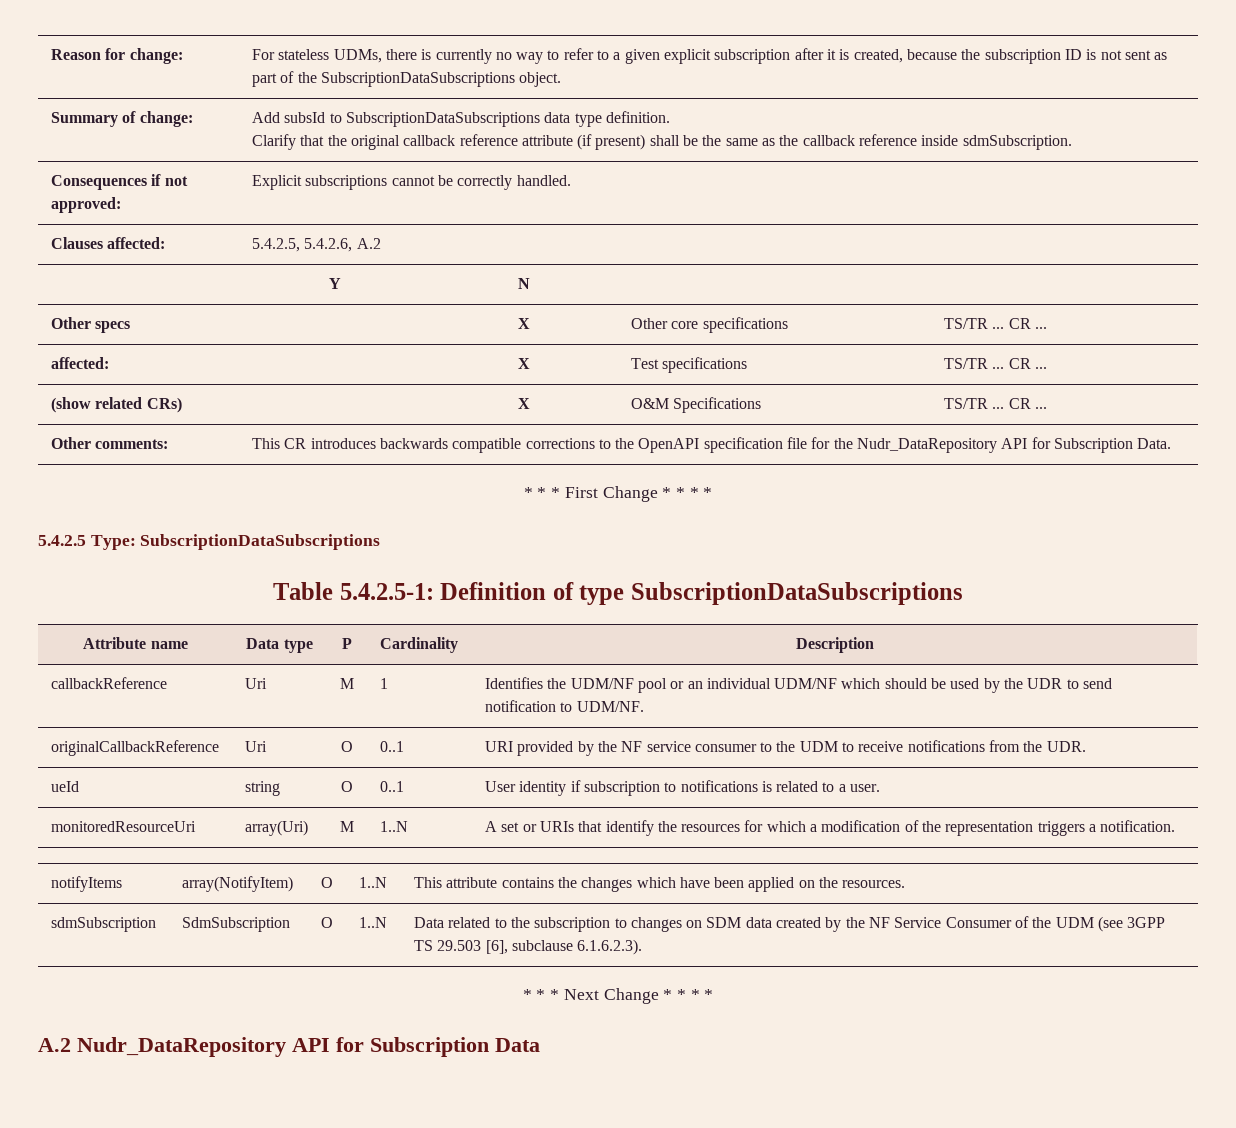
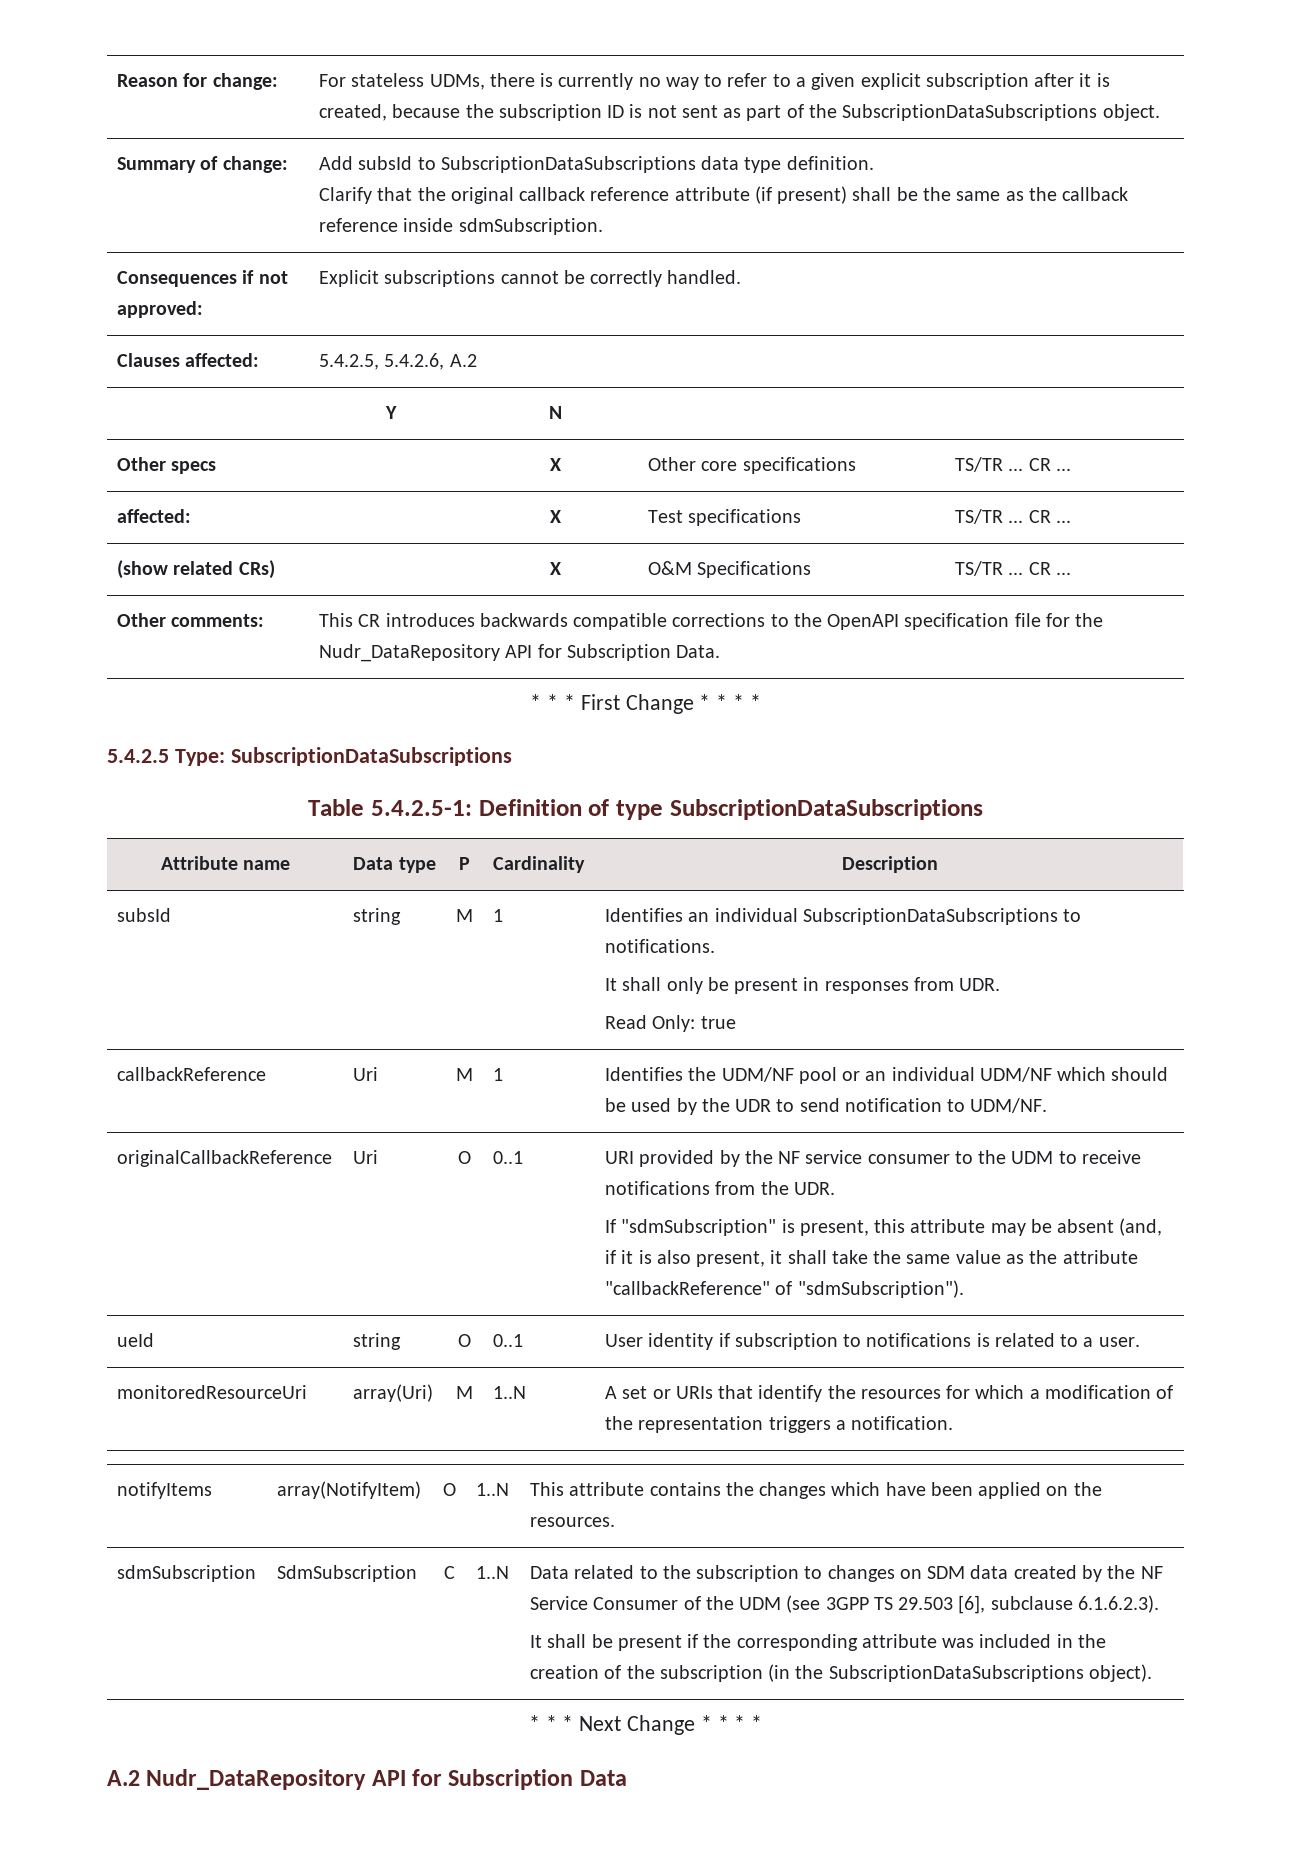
+ subsId | string | M | 1 | Identifies an individual SubscriptionDataSubscriptions to notifications.
+ It shall only be present in responses from UDR.
+ Read Only: true
+ If "sdmSubscription" is present, this attribute may be absent (and, if it is also present, it shall take the same value as the attribute "callbackReference" of "sdmSubscription").
- SdmSubscription | O
+ SdmSubscription | C
+ It shall be present if the corresponding attribute was included in the creation of the subscription (in the SubscriptionDataSubscriptions object).

